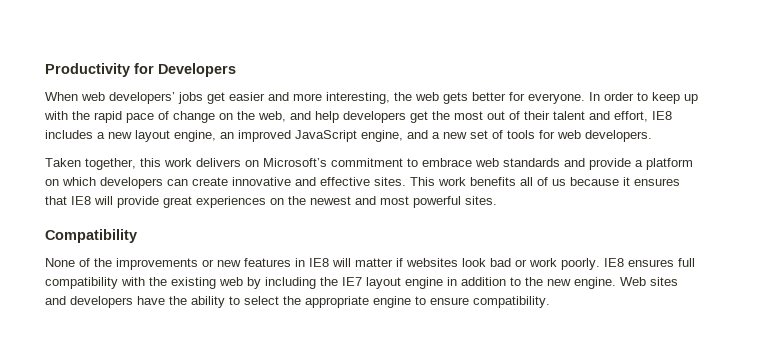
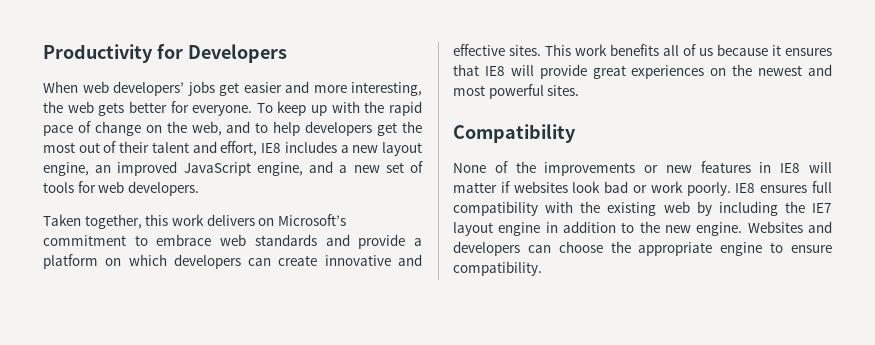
- In order to keep up with the rapid pace of change on the web, and help developers get the most out of their talent and effort, IE8 includes a new layout engine, an improved JavaScript engine, and a new set of tools for web developers.
+ To keep up with the rapid pace of change on the web, and to help developers get the most out of their talent and effort, IE8 includes a new layout engine, an improved JavaScript engine, and a new set of tools for web developers.
- Web sites and developers have the ability to select the appropriate engine to ensure compatibility.
+ Websites and developers can choose the appropriate engine to ensure compatibility.

